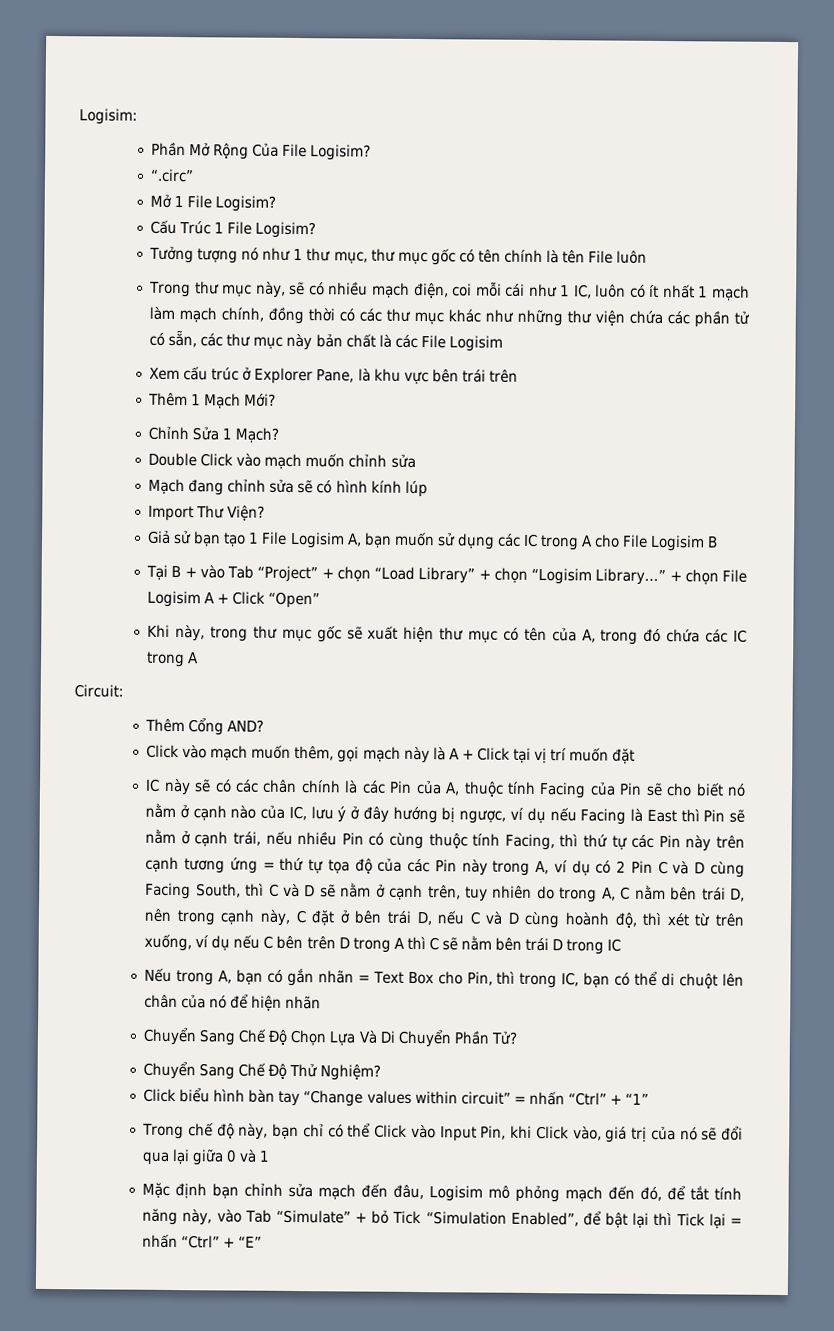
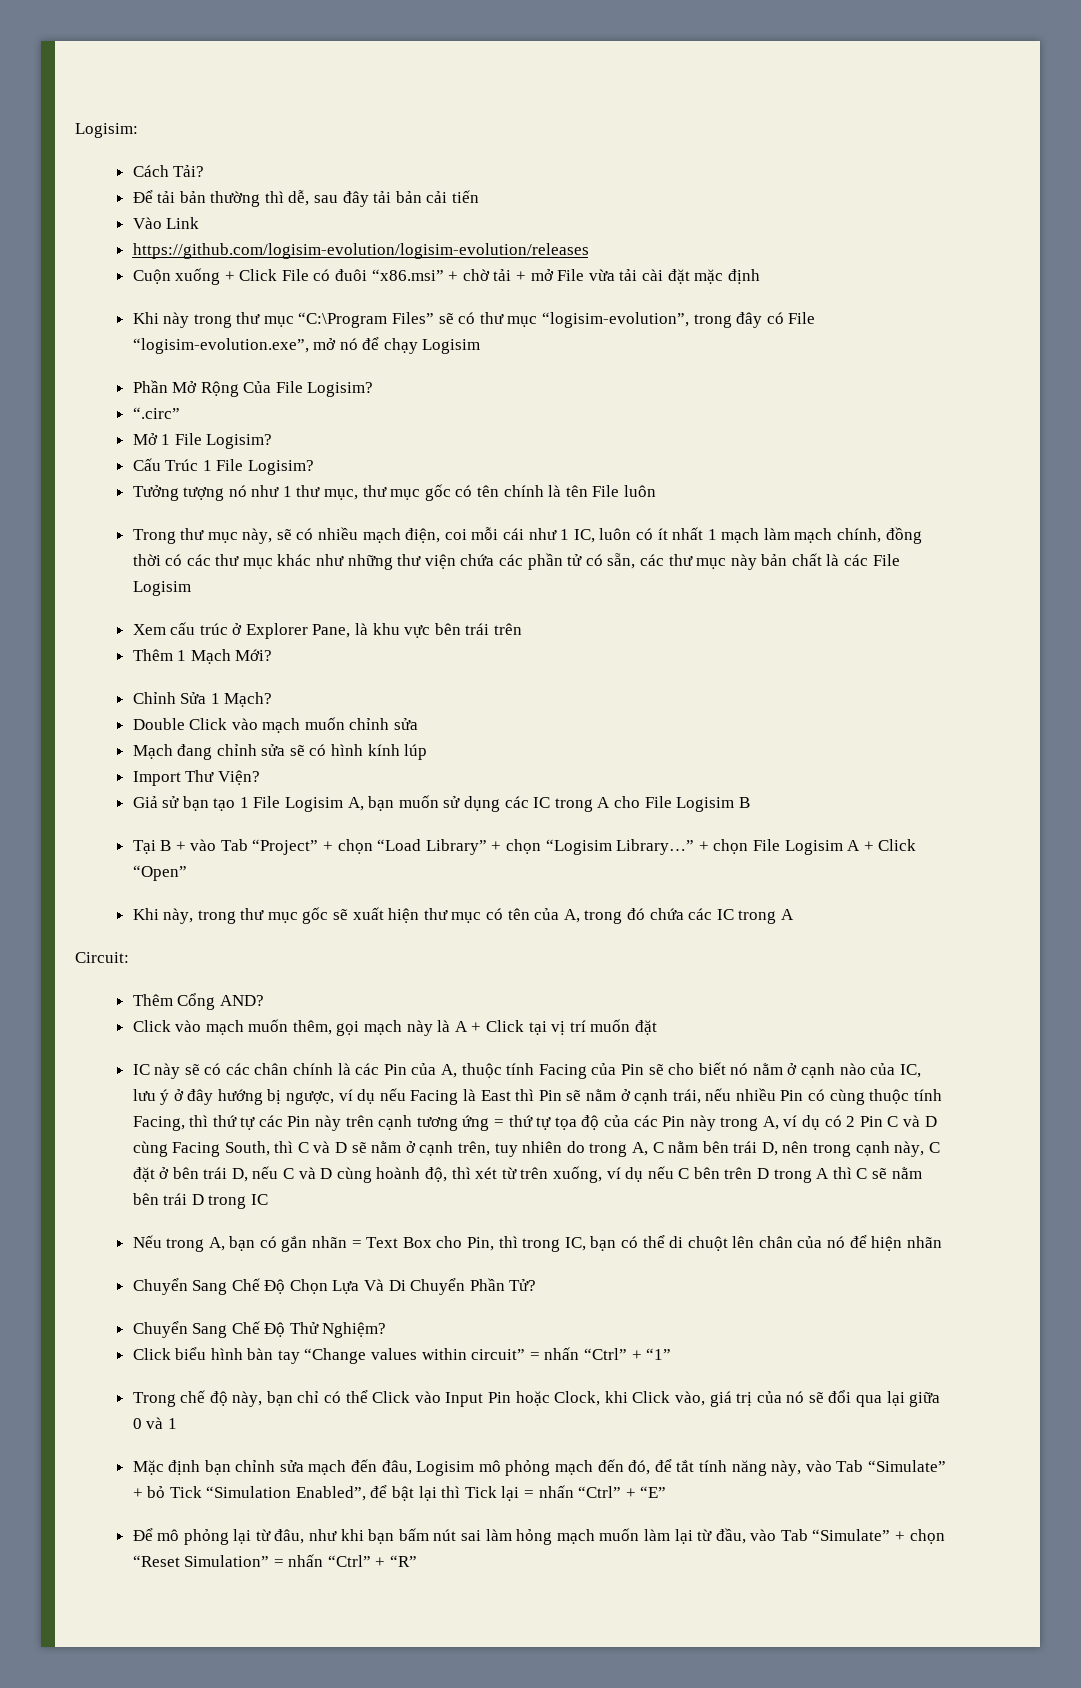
+ Cách Tải?
+ Để tải bản thường thì dễ, sau đây tải bản cải tiến
+ Vào Link
+ https://github.com/logisim-evolution/logisim-evolution/releases
+ Cuộn xuống + Click File có đuôi “x86.msi” + chờ tải + mở File vừa tải cài đặt mặc định
+ Khi này trong thư mục “C:\Program Files” sẽ có thư mục “logisim-evolution”, trong đây có File “logisim-evolution.exe”, mở nó để chạy Logisim
- Trong chế độ này, bạn chỉ có thể Click vào Input Pin, khi Click vào, giá trị của nó sẽ đổi qua lại giữa 0 và 1
+ Trong chế độ này, bạn chỉ có thể Click vào Input Pin hoặc Clock, khi Click vào, giá trị của nó sẽ đổi qua lại giữa 0 và 1
+ Để mô phỏng lại từ đâu, như khi bạn bấm nút sai làm hỏng mạch muốn làm lại từ đầu, vào Tab “Simulate” + chọn “Reset Simulation” = nhấn “Ctrl” + “R”

